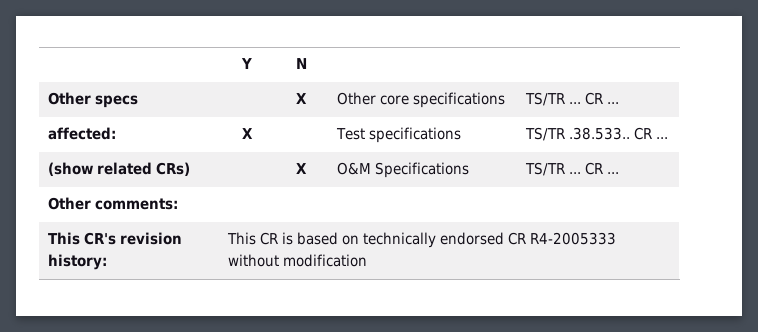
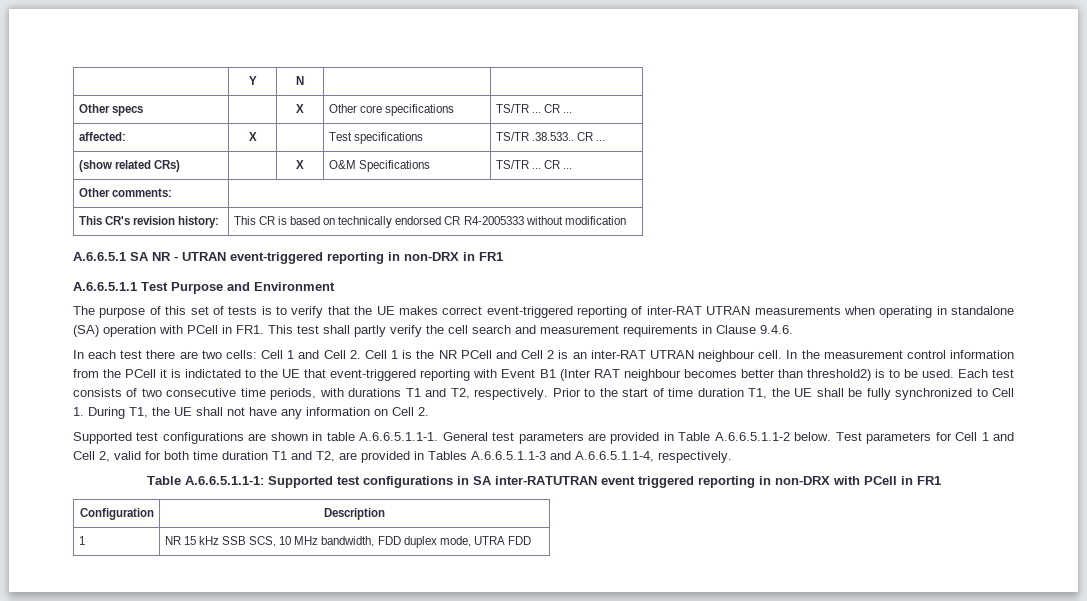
+ A.6.6.5.1 SA NR - UTRAN event-triggered reporting in non-DRX in FR1
+ A.6.6.5.1.1 Test Purpose and Environment
+ The purpose of this set of tests is to verify that the UE makes correct event-triggered reporting of inter-RAT UTRAN measurements when operating in standalone (SA) operation with PCell in FR1. This test shall partly verify the cell search and measurement requirements in Clause 9.4.6.
+ In each test there are two cells: Cell 1 and Cell 2. Cell 1 is the NR PCell and Cell 2 is an inter-RAT UTRAN neighbour cell. In the measurement control information from the PCell it is indictated to the UE that event-triggered reporting with Event B1 (Inter RAT neighbour becomes better than threshold2) is to be used. Each test consists of two consecutive time periods, with durations T1 and T2, respectively. Prior to the start of time duration T1, the UE shall be fully synchronized to Cell 1. During T1, the UE shall not have any information on Cell 2.
+ Supported test configurations are shown in table A.6.6.5.1.1-1. General test parameters are provided in Table A.6.6.5.1.1-2 below. Test parameters for Cell 1 and Cell 2, valid for both time duration T1 and T2, are provided in Tables A.6.6.5.1.1-3 and A.6.6.5.1.1-4, respectively.
+ Table A.6.6.5.1.1-1: Supported test configurations in SA inter-RATUTRAN event triggered reporting in non-DRX with PCell in FR1
+ Configuration | Description
+ 1 | NR 15 kHz SSB SCS, 10 MHz bandwidth, FDD duplex mode, UTRA FDD

